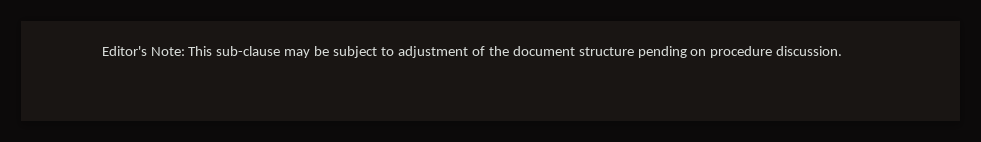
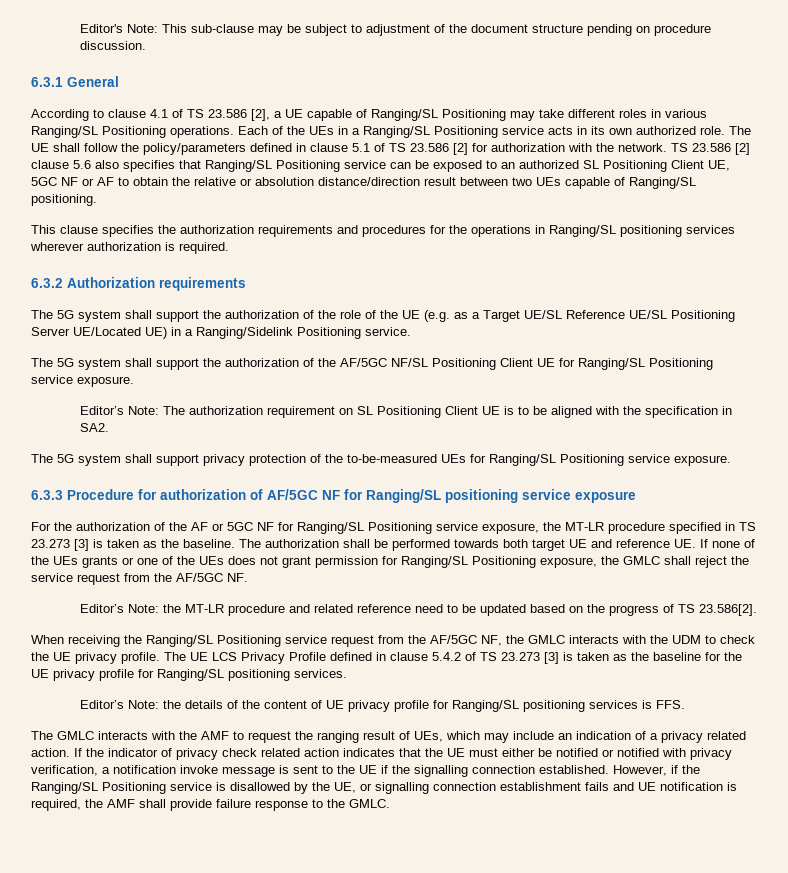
+ 6.3.1 General
+ According to clause 4.1 of TS 23.586 [2], a UE capable of Ranging/SL Positioning may take different roles in various Ranging/SL Positioning operations. Each of the UEs in a Ranging/SL Positioning service acts in its own authorized role. The UE shall follow the policy/parameters defined in clause 5.1 of TS 23.586 [2] for authorization with the network. TS 23.586 [2] clause 5.6 also specifies that Ranging/SL Positioning service can be exposed to an authorized SL Positioning Client UE, 5GC NF or AF to obtain the relative or absolution distance/direction result between two UEs capable of Ranging/SL positioning.
+ This clause specifies the authorization requirements and procedures for the operations in Ranging/SL positioning services wherever authorization is required.
+ 6.3.2 Authorization requirements
+ The 5G system shall support the authorization of the role of the UE (e.g. as a Target UE/SL Reference UE/SL Positioning Server UE/Located UE) in a Ranging/Sidelink Positioning service.
+ The 5G system shall support the authorization of the AF/5GC NF/SL Positioning Client UE for Ranging/SL Positioning service exposure.
+ Editor’s Note: The authorization requirement on SL Positioning Client UE is to be aligned with the specification in SA2.
+ The 5G system shall support privacy protection of the to-be-measured UEs for Ranging/SL Positioning service exposure.
+ 6.3.3 Procedure for authorization of AF/5GC NF for Ranging/SL positioning service exposure
+ For the authorization of the AF or 5GC NF for Ranging/SL Positioning service exposure, the MT-LR procedure specified in TS 23.273 [3] is taken as the baseline. The authorization shall be performed towards both target UE and reference UE. If none of the UEs grants or one of the UEs does not grant permission for Ranging/SL Positioning exposure, the GMLC shall reject the service request from the AF/5GC NF.
+ Editor’s Note: the MT-LR procedure and related reference need to be updated based on the progress of TS 23.586[2].
+ When receiving the Ranging/SL Positioning service request from the AF/5GC NF, the GMLC interacts with the UDM to check the UE privacy profile. The UE LCS Privacy Profile defined in clause 5.4.2 of TS 23.273 [3] is taken as the baseline for the UE privacy profile for Ranging/SL positioning services.
+ Editor’s Note: the details of the content of UE privacy profile for Ranging/SL positioning services is FFS.
+ The GMLC interacts with the AMF to request the ranging result of UEs, which may include an indication of a privacy related action. If the indicator of privacy check related action indicates that the UE must either be notified or notified with privacy verification, a notification invoke message is sent to the UE if the signalling connection established. However, if the Ranging/SL Positioning service is disallowed by the UE, or signalling connection establishment fails and UE notification is required, the AMF shall provide failure response to the GMLC.

